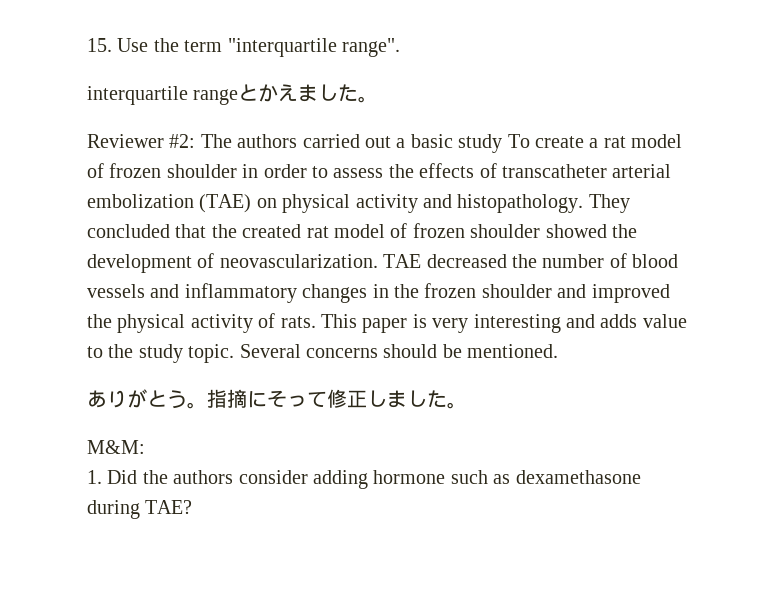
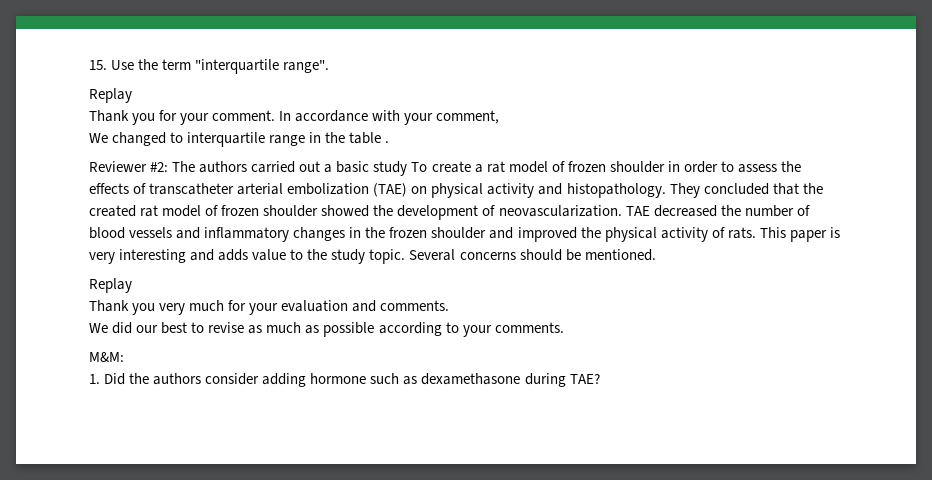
  15. Use the term "interquartile range".
- interquartile rangeとかえました。
+ Replay
+ Thank you for your comment. In accordance with your comment,
+ We changed to interquartile range in the table .
  Several concerns should be mentioned.
- ありがとう。指摘にそって修正しました。
+ Replay
+ Thank you very much for your evaluation and comments.
+ We did our best to revise as much as possible according to your comments.

